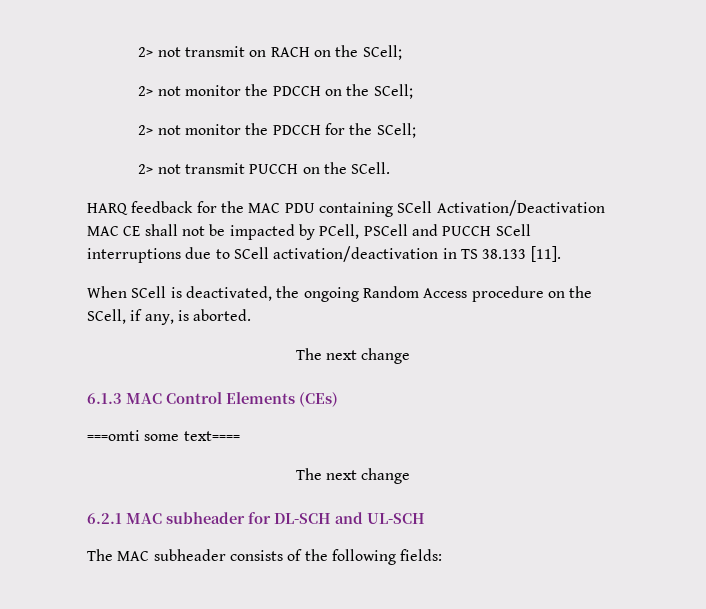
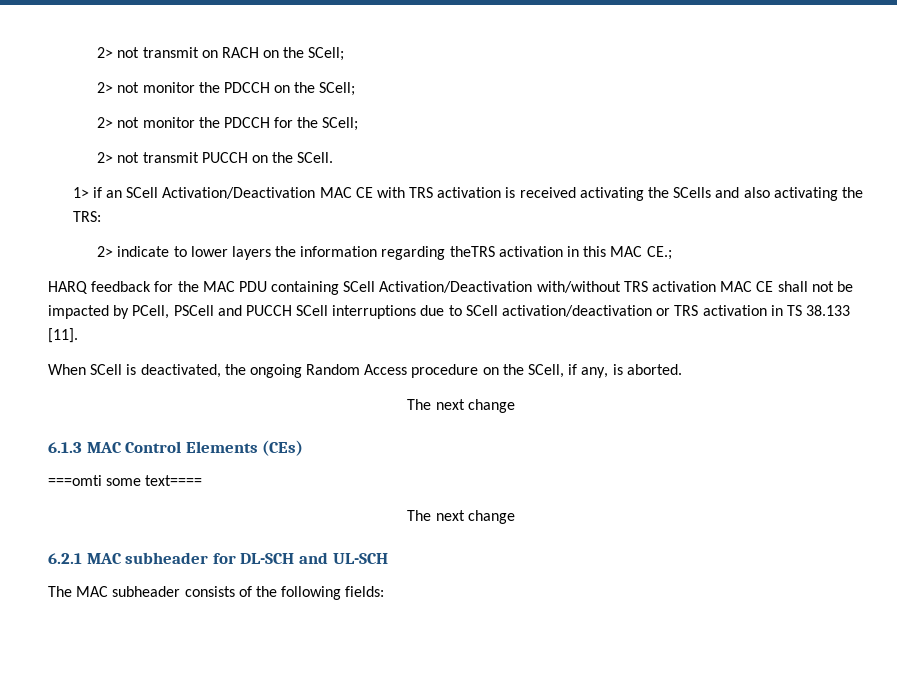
+ 1> if an SCell Activation/Deactivation MAC CE with TRS activation is received activating the SCells and also activating the TRS:
+ 2> indicate to lower layers the information regarding theTRS activation in this MAC CE.;
- HARQ feedback for the MAC PDU containing SCell Activation/Deactivation MAC CE shall not be impacted by PCell, PSCell and PUCCH SCell interruptions due to SCell activation/deactivation in TS 38.133 [11].
+ HARQ feedback for the MAC PDU containing SCell Activation/Deactivation with/without TRS activation MAC CE shall not be impacted by PCell, PSCell and PUCCH SCell interruptions due to SCell activation/deactivation or TRS activation in TS 38.133 [11].

